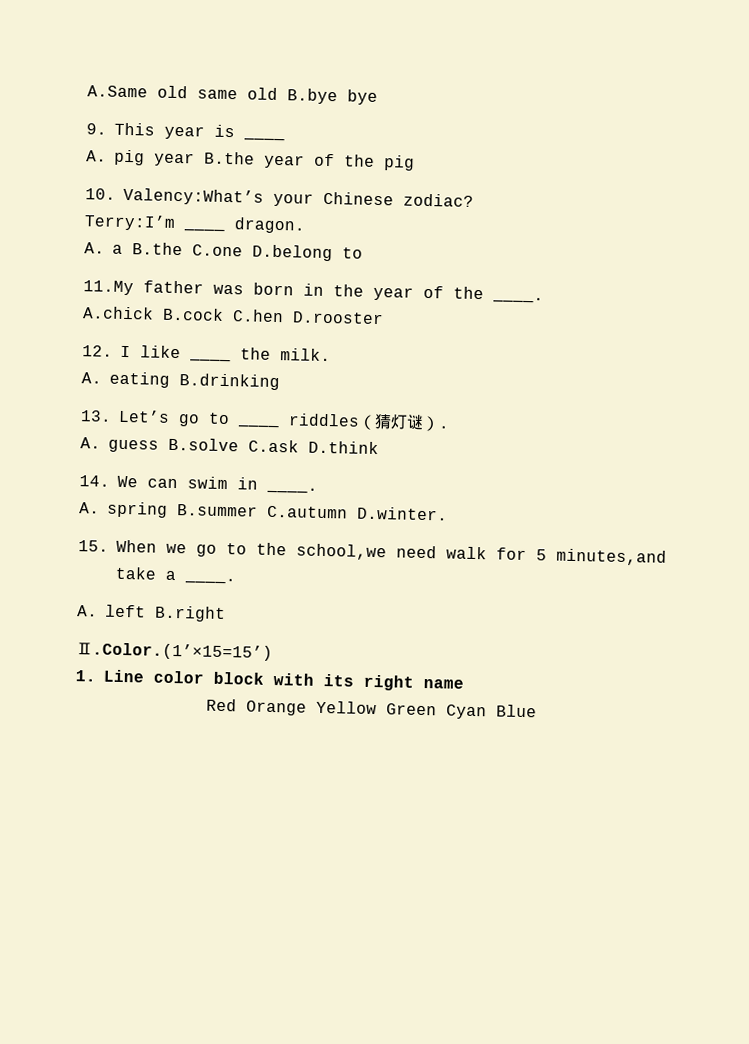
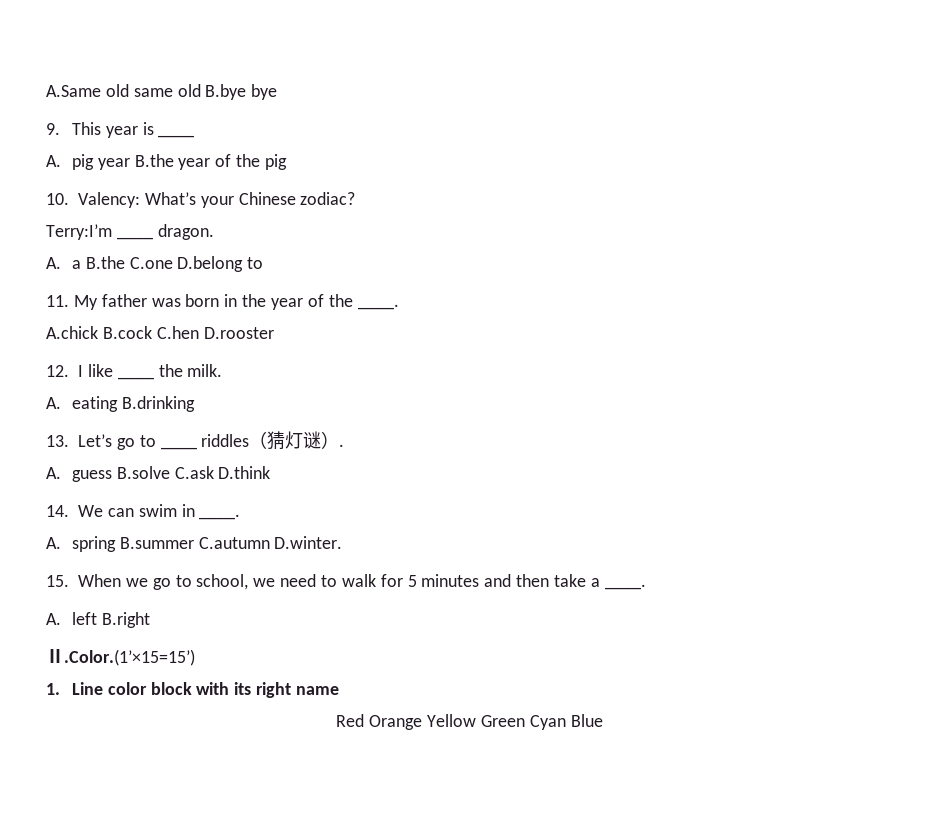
- 10. Valency:What’s your Chinese zodiac?
+ 10. Valency: What’s your Chinese zodiac?
- 11.My father was born in the year of the ____.
+ 11. My father was born in the year of the ____.
- 15. When we go to the school,we need walk for 5 minutes,and take a ____.
+ 15. When we go to school, we need to walk for 5 minutes and then take a ____.

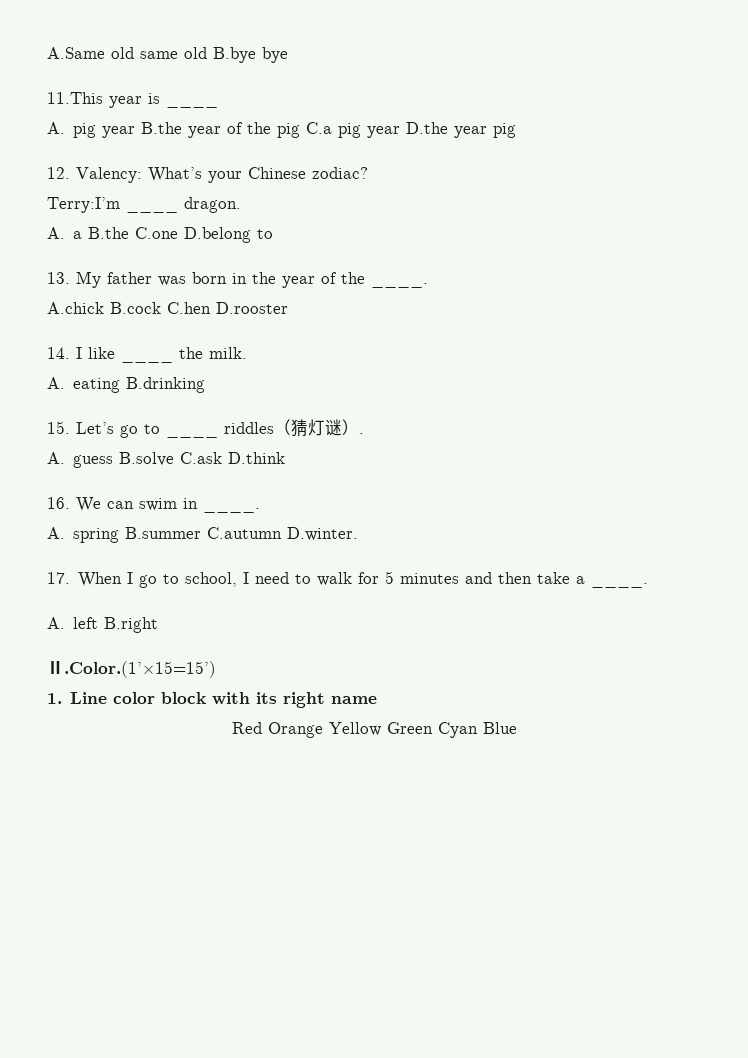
- 9. This year is ____
+ 11.This year is ____
- A. pig year B.the year of the pig
- 10. Valency: What’s your Chinese zodiac?
+ A. pig year B.the year of the pig C.a pig year D.the year pig
+ 12. Valency: What’s your Chinese zodiac?
- 11. My father was born in the year of the ____.
+ 13. My father was born in the year of the ____.
- 12. I like ____ the milk.
+ 14. I like ____ the milk.
- 13. Let’s go to ____ riddles（猜灯谜）.
+ 15. Let’s go to ____ riddles（猜灯谜）.
- 14. We can swim in ____.
+ 16. We can swim in ____.
- 15. When we go to school, we need to walk for 5 minutes and then take a ____.
+ 17. When I go to school, I need to walk for 5 minutes and then take a ____.

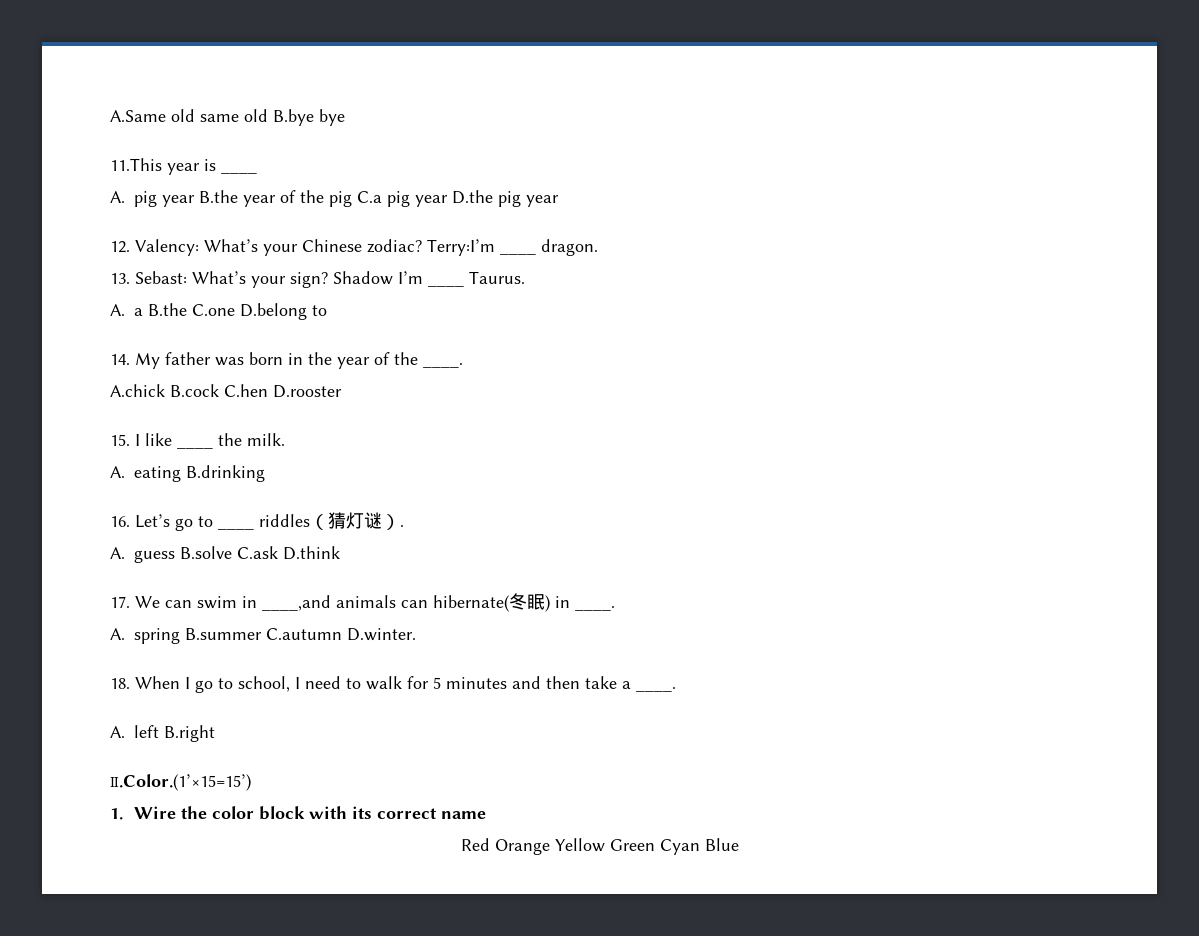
- A. pig year B.the year of the pig C.a pig year D.the year pig
+ A. pig year B.the year of the pig C.a pig year D.the pig year
- 12. Valency: What’s your Chinese zodiac?
- Terry:I’m ____ dragon.
+ 12. Valency: What’s your Chinese zodiac? Terry:I’m ____ dragon.
+ 13. Sebast: What’s your sign? Shadow I’m ____ Taurus.
- 13. My father was born in the year of the ____.
+ 14. My father was born in the year of the ____.
- 14. I like ____ the milk.
+ 15. I like ____ the milk.
- 15. Let’s go to ____ riddles（猜灯谜）.
+ 16. Let’s go to ____ riddles（猜灯谜）.
- 16. We can swim in ____.
+ 17. We can swim in ____,and animals can hibernate(冬眠) in ____.
- 17. When I go to school, I need to walk for 5 minutes and then take a ____.
+ 18. When I go to school, I need to walk for 5 minutes and then take a ____.
- 1. Line color block with its right name
+ 1. Wire the color block with its correct name

